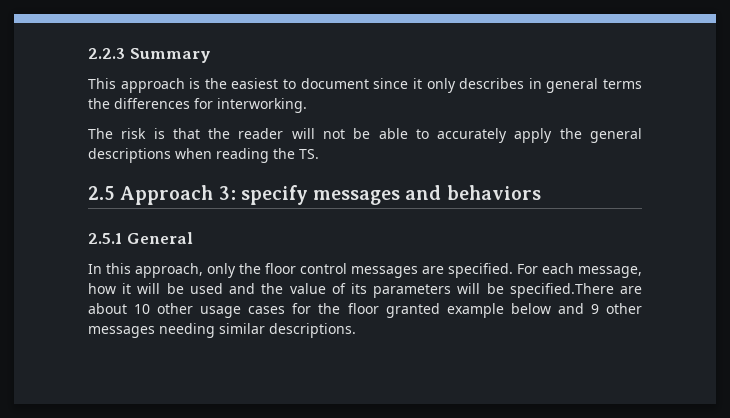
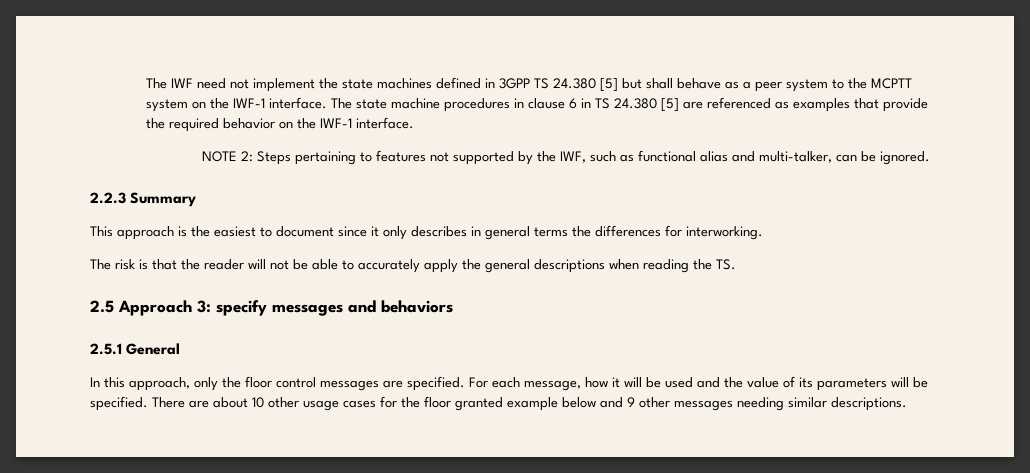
+ The IWF need not implement the state machines defined in 3GPP TS 24.380 [5] but shall behave as a peer system to the MCPTT system on the IWF-1 interface. The state machine procedures in clause 6 in TS 24.380 [5] are referenced as examples that provide the required behavior on the IWF-1 interface.
+ NOTE 2: Steps pertaining to features not supported by the IWF, such as functional alias and multi-talker, can be ignored.
- For each message, how it will be used and the value of its parameters will be specified.There are about 10 other usage cases for the floor granted example below and 9 other messages needing similar descriptions.
+ For each message, how it will be used and the value of its parameters will be specified. There are about 10 other usage cases for the floor granted example below and 9 other messages needing similar descriptions.

